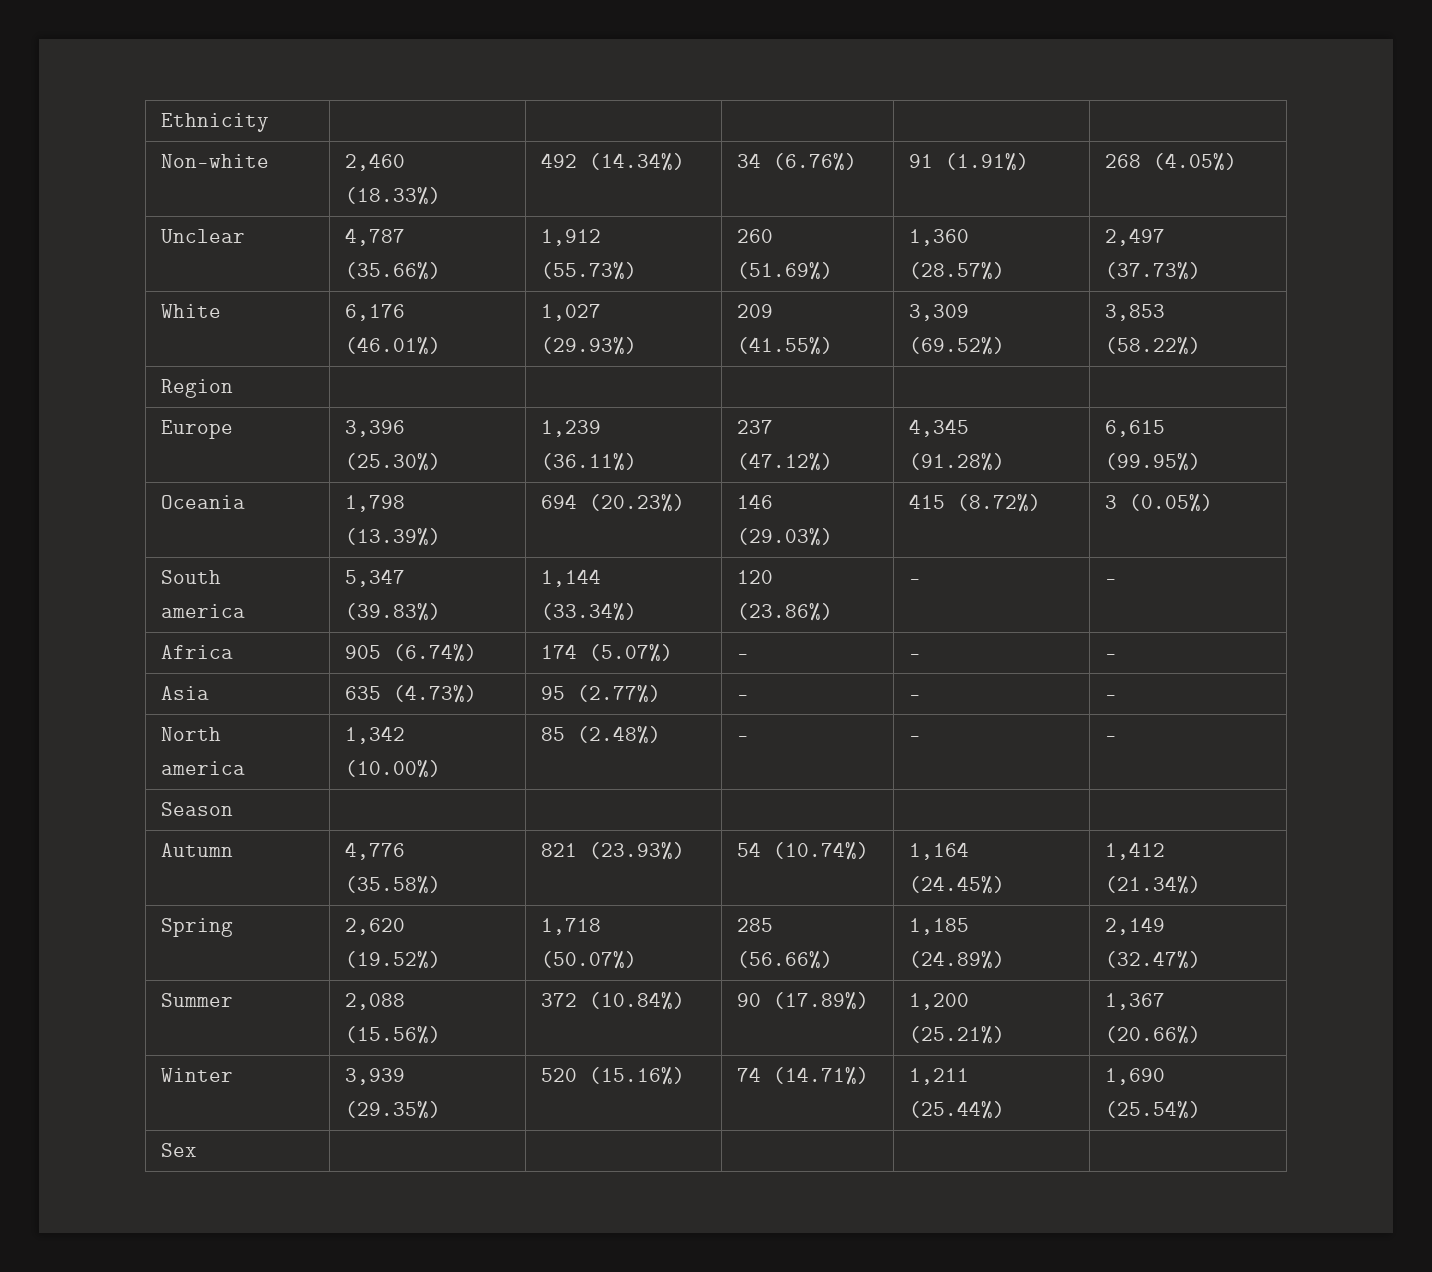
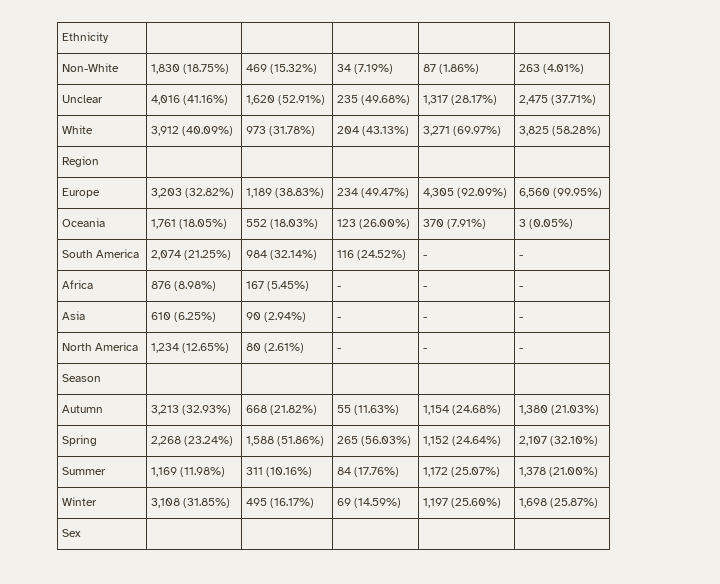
- Non-white | 2,460 (18.33%) | 492 (14.34%) | 34 (6.76%) | 91 (1.91%) | 268 (4.05%)
- Unclear | 4,787 (35.66%) | 1,912 (55.73%) | 260 (51.69%) | 1,360 (28.57%) | 2,497 (37.73%)
- White | 6,176 (46.01%) | 1,027 (29.93%) | 209 (41.55%) | 3,309 (69.52%) | 3,853 (58.22%)
+ Non-White | 1,830 (18.75%) | 469 (15.32%) | 34 (7.19%) | 87 (1.86%) | 263 (4.01%)
+ Unclear | 4,016 (41.16%) | 1,620 (52.91%) | 235 (49.68%) | 1,317 (28.17%) | 2,475 (37.71%)
+ White | 3,912 (40.09%) | 973 (31.78%) | 204 (43.13%) | 3,271 (69.97%) | 3,825 (58.28%)
  Region | | | | |
- Europe | 3,396 (25.30%) | 1,239 (36.11%) | 237 (47.12%) | 4,345 (91.28%) | 6,615 (99.95%)
- Oceania | 1,798 (13.39%) | 694 (20.23%) | 146 (29.03%) | 415 (8.72%) | 3 (0.05%)
- South america | 5,347 (39.83%) | 1,144 (33.34%) | 120 (23.86%) | - | -
+ Europe | 3,203 (32.82%) | 1,189 (38.83%) | 234 (49.47%) | 4,305 (92.09%) | 6,560 (99.95%)
+ Oceania | 1,761 (18.05%) | 552 (18.03%) | 123 (26.00%) | 370 (7.91%) | 3 (0.05%)
+ South America | 2,074 (21.25%) | 984 (32.14%) | 116 (24.52%) | - | -
- Africa | 905 (6.74%) | 174 (5.07%) | - | - | -
+ Africa | 876 (8.98%) | 167 (5.45%) | - | - | -
- Asia | 635 (4.73%) | 95 (2.77%) | - | - | -
+ Asia | 610 (6.25%) | 90 (2.94%) | - | - | -
- North america | 1,342 (10.00%) | 85 (2.48%) | - | - | -
+ North America | 1,234 (12.65%) | 80 (2.61%) | - | - | -
- Autumn | 4,776 (35.58%) | 821 (23.93%) | 54 (10.74%) | 1,164 (24.45%) | 1,412 (21.34%)
- Spring | 2,620 (19.52%) | 1,718 (50.07%) | 285 (56.66%) | 1,185 (24.89%) | 2,149 (32.47%)
- Summer | 2,088 (15.56%) | 372 (10.84%) | 90 (17.89%) | 1,200 (25.21%) | 1,367 (20.66%)
- Winter | 3,939 (29.35%) | 520 (15.16%) | 74 (14.71%) | 1,211 (25.44%) | 1,690 (25.54%)
+ Autumn | 3,213 (32.93%) | 668 (21.82%) | 55 (11.63%) | 1,154 (24.68%) | 1,380 (21.03%)
+ Spring | 2,268 (23.24%) | 1,588 (51.86%) | 265 (56.03%) | 1,152 (24.64%) | 2,107 (32.10%)
+ Summer | 1,169 (11.98%) | 311 (10.16%) | 84 (17.76%) | 1,172 (25.07%) | 1,378 (21.00%)
+ Winter | 3,108 (31.85%) | 495 (16.17%) | 69 (14.59%) | 1,197 (25.60%) | 1,698 (25.87%)

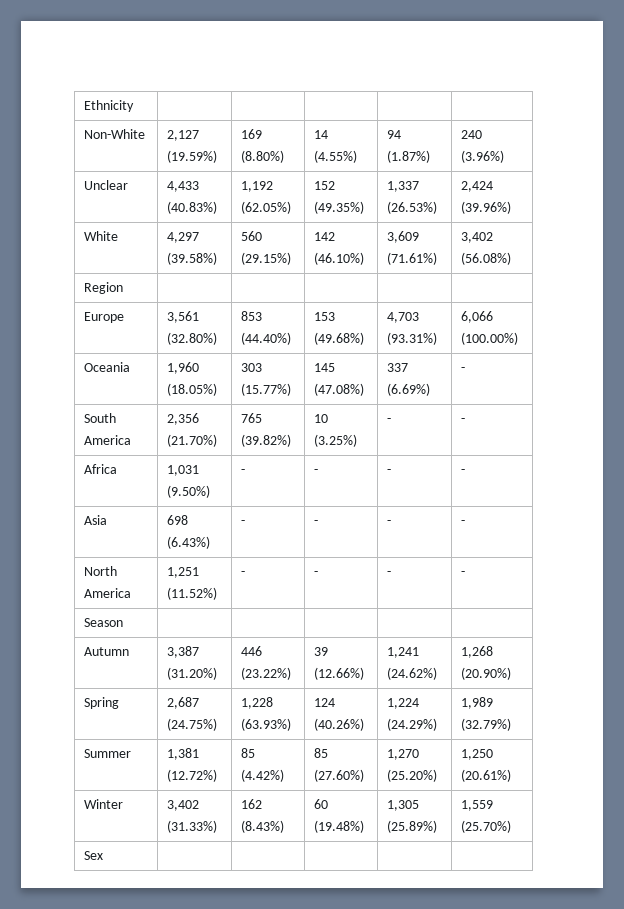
- Non-White | 1,830 (18.75%) | 469 (15.32%) | 34 (7.19%) | 87 (1.86%) | 263 (4.01%)
- Unclear | 4,016 (41.16%) | 1,620 (52.91%) | 235 (49.68%) | 1,317 (28.17%) | 2,475 (37.71%)
- White | 3,912 (40.09%) | 973 (31.78%) | 204 (43.13%) | 3,271 (69.97%) | 3,825 (58.28%)
+ Non-White | 2,127 (19.59%) | 169 (8.80%) | 14 (4.55%) | 94 (1.87%) | 240 (3.96%)
+ Unclear | 4,433 (40.83%) | 1,192 (62.05%) | 152 (49.35%) | 1,337 (26.53%) | 2,424 (39.96%)
+ White | 4,297 (39.58%) | 560 (29.15%) | 142 (46.10%) | 3,609 (71.61%) | 3,402 (56.08%)
  Region | | | | |
- Europe | 3,203 (32.82%) | 1,189 (38.83%) | 234 (49.47%) | 4,305 (92.09%) | 6,560 (99.95%)
+ Europe | 3,561 (32.80%) | 853 (44.40%) | 153 (49.68%) | 4,703 (93.31%) | 6,066 (100.00%)
- Oceania | 1,761 (18.05%) | 552 (18.03%) | 123 (26.00%) | 370 (7.91%) | 3 (0.05%)
- South America | 2,074 (21.25%) | 984 (32.14%) | 116 (24.52%) | - | -
+ Oceania | 1,960 (18.05%) | 303 (15.77%) | 145 (47.08%) | 337 (6.69%) | -
+ South America | 2,356 (21.70%) | 765 (39.82%) | 10 (3.25%) | - | -
- Africa | 876 (8.98%) | 167 (5.45%) | - | - | -
+ Africa | 1,031 (9.50%) | - | - | - | -
- Asia | 610 (6.25%) | 90 (2.94%) | - | - | -
+ Asia | 698 (6.43%) | - | - | - | -
- North America | 1,234 (12.65%) | 80 (2.61%) | - | - | -
+ North America | 1,251 (11.52%) | - | - | - | -
- Autumn | 3,213 (32.93%) | 668 (21.82%) | 55 (11.63%) | 1,154 (24.68%) | 1,380 (21.03%)
- Spring | 2,268 (23.24%) | 1,588 (51.86%) | 265 (56.03%) | 1,152 (24.64%) | 2,107 (32.10%)
- Summer | 1,169 (11.98%) | 311 (10.16%) | 84 (17.76%) | 1,172 (25.07%) | 1,378 (21.00%)
- Winter | 3,108 (31.85%) | 495 (16.17%) | 69 (14.59%) | 1,197 (25.60%) | 1,698 (25.87%)
+ Autumn | 3,387 (31.20%) | 446 (23.22%) | 39 (12.66%) | 1,241 (24.62%) | 1,268 (20.90%)
+ Spring | 2,687 (24.75%) | 1,228 (63.93%) | 124 (40.26%) | 1,224 (24.29%) | 1,989 (32.79%)
+ Summer | 1,381 (12.72%) | 85 (4.42%) | 85 (27.60%) | 1,270 (25.20%) | 1,250 (20.61%)
+ Winter | 3,402 (31.33%) | 162 (8.43%) | 60 (19.48%) | 1,305 (25.89%) | 1,559 (25.70%)

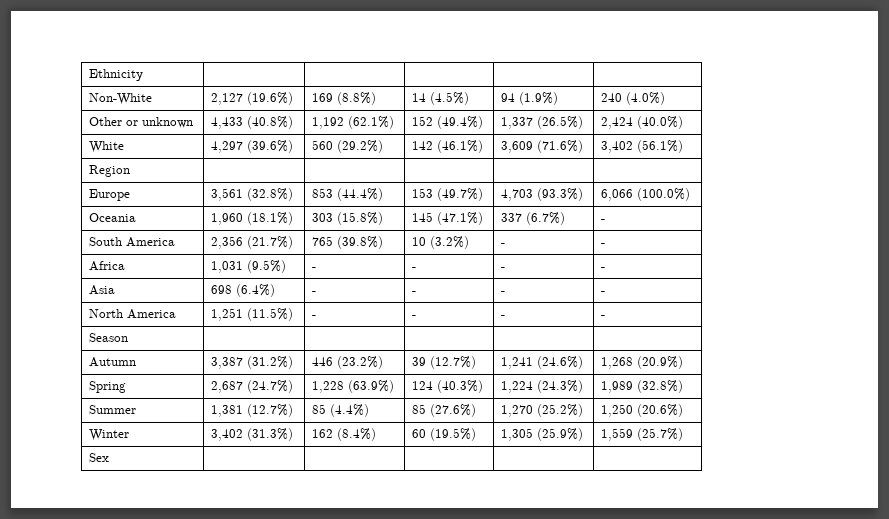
- Non-White | 2,127 (19.59%) | 169 (8.80%) | 14 (4.55%) | 94 (1.87%) | 240 (3.96%)
- Unclear | 4,433 (40.83%) | 1,192 (62.05%) | 152 (49.35%) | 1,337 (26.53%) | 2,424 (39.96%)
+ Non-White | 2,127 (19.6%) | 169 (8.8%) | 14 (4.5%) | 94 (1.9%) | 240 (4.0%)
+ Other or unknown | 4,433 (40.8%) | 1,192 (62.1%) | 152 (49.4%) | 1,337 (26.5%) | 2,424 (40.0%)
- White | 4,297 (39.58%) | 560 (29.15%) | 142 (46.10%) | 3,609 (71.61%) | 3,402 (56.08%)
+ White | 4,297 (39.6%) | 560 (29.2%) | 142 (46.1%) | 3,609 (71.6%) | 3,402 (56.1%)
- Europe | 3,561 (32.80%) | 853 (44.40%) | 153 (49.68%) | 4,703 (93.31%) | 6,066 (100.00%)
+ Europe | 3,561 (32.8%) | 853 (44.4%) | 153 (49.7%) | 4,703 (93.3%) | 6,066 (100.0%)
- Oceania | 1,960 (18.05%) | 303 (15.77%) | 145 (47.08%) | 337 (6.69%) | -
+ Oceania | 1,960 (18.1%) | 303 (15.8%) | 145 (47.1%) | 337 (6.7%) | -
- South America | 2,356 (21.70%) | 765 (39.82%) | 10 (3.25%) | - | -
+ South America | 2,356 (21.7%) | 765 (39.8%) | 10 (3.2%) | - | -
- Africa | 1,031 (9.50%) | - | - | - | -
+ Africa | 1,031 (9.5%) | - | - | - | -
- Asia | 698 (6.43%) | - | - | - | -
+ Asia | 698 (6.4%) | - | - | - | -
- North America | 1,251 (11.52%) | - | - | - | -
+ North America | 1,251 (11.5%) | - | - | - | -
- Autumn | 3,387 (31.20%) | 446 (23.22%) | 39 (12.66%) | 1,241 (24.62%) | 1,268 (20.90%)
+ Autumn | 3,387 (31.2%) | 446 (23.2%) | 39 (12.7%) | 1,241 (24.6%) | 1,268 (20.9%)
- Spring | 2,687 (24.75%) | 1,228 (63.93%) | 124 (40.26%) | 1,224 (24.29%) | 1,989 (32.79%)
+ Spring | 2,687 (24.7%) | 1,228 (63.9%) | 124 (40.3%) | 1,224 (24.3%) | 1,989 (32.8%)
- Summer | 1,381 (12.72%) | 85 (4.42%) | 85 (27.60%) | 1,270 (25.20%) | 1,250 (20.61%)
+ Summer | 1,381 (12.7%) | 85 (4.4%) | 85 (27.6%) | 1,270 (25.2%) | 1,250 (20.6%)
- Winter | 3,402 (31.33%) | 162 (8.43%) | 60 (19.48%) | 1,305 (25.89%) | 1,559 (25.70%)
+ Winter | 3,402 (31.3%) | 162 (8.4%) | 60 (19.5%) | 1,305 (25.9%) | 1,559 (25.7%)

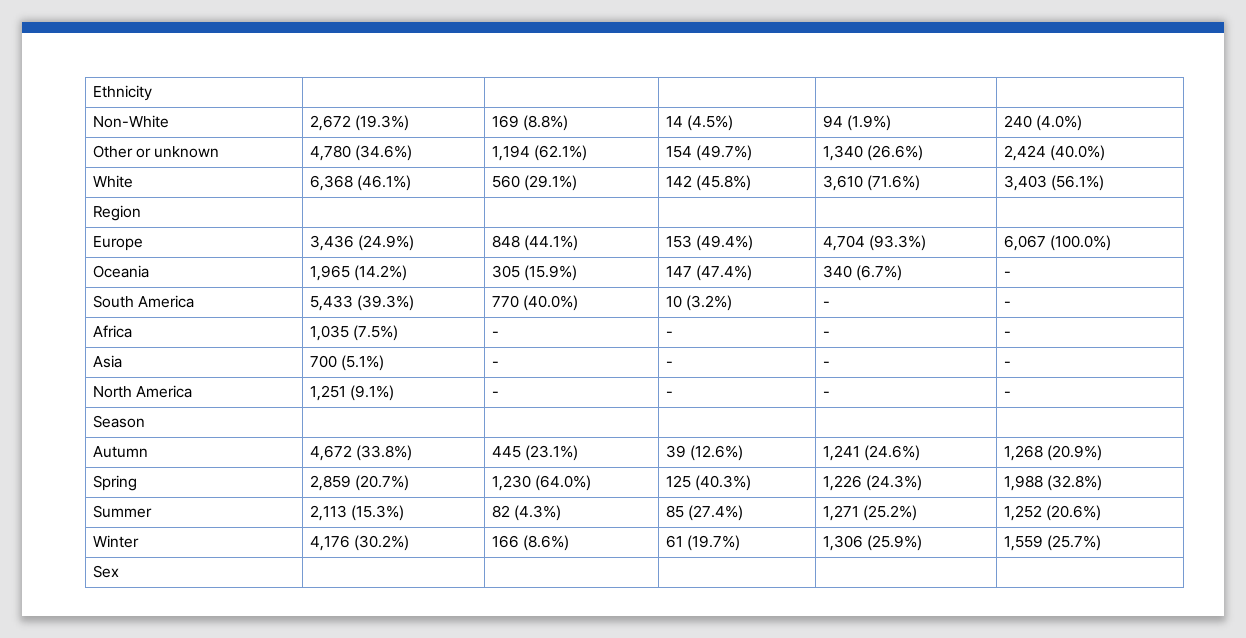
- Non-White | 2,127 (19.6%) | 169 (8.8%) | 14 (4.5%) | 94 (1.9%) | 240 (4.0%)
+ Non-White | 2,672 (19.3%) | 169 (8.8%) | 14 (4.5%) | 94 (1.9%) | 240 (4.0%)
- Other or unknown | 4,433 (40.8%) | 1,192 (62.1%) | 152 (49.4%) | 1,337 (26.5%) | 2,424 (40.0%)
+ Other or unknown | 4,780 (34.6%) | 1,194 (62.1%) | 154 (49.7%) | 1,340 (26.6%) | 2,424 (40.0%)
- White | 4,297 (39.6%) | 560 (29.2%) | 142 (46.1%) | 3,609 (71.6%) | 3,402 (56.1%)
+ White | 6,368 (46.1%) | 560 (29.1%) | 142 (45.8%) | 3,610 (71.6%) | 3,403 (56.1%)
- Europe | 3,561 (32.8%) | 853 (44.4%) | 153 (49.7%) | 4,703 (93.3%) | 6,066 (100.0%)
+ Europe | 3,436 (24.9%) | 848 (44.1%) | 153 (49.4%) | 4,704 (93.3%) | 6,067 (100.0%)
- Oceania | 1,960 (18.1%) | 303 (15.8%) | 145 (47.1%) | 337 (6.7%) | -
+ Oceania | 1,965 (14.2%) | 305 (15.9%) | 147 (47.4%) | 340 (6.7%) | -
- South America | 2,356 (21.7%) | 765 (39.8%) | 10 (3.2%) | - | -
+ South America | 5,433 (39.3%) | 770 (40.0%) | 10 (3.2%) | - | -
- Africa | 1,031 (9.5%) | - | - | - | -
+ Africa | 1,035 (7.5%) | - | - | - | -
- Asia | 698 (6.4%) | - | - | - | -
+ Asia | 700 (5.1%) | - | - | - | -
- North America | 1,251 (11.5%) | - | - | - | -
+ North America | 1,251 (9.1%) | - | - | - | -
- Autumn | 3,387 (31.2%) | 446 (23.2%) | 39 (12.7%) | 1,241 (24.6%) | 1,268 (20.9%)
+ Autumn | 4,672 (33.8%) | 445 (23.1%) | 39 (12.6%) | 1,241 (24.6%) | 1,268 (20.9%)
- Spring | 2,687 (24.7%) | 1,228 (63.9%) | 124 (40.3%) | 1,224 (24.3%) | 1,989 (32.8%)
+ Spring | 2,859 (20.7%) | 1,230 (64.0%) | 125 (40.3%) | 1,226 (24.3%) | 1,988 (32.8%)
- Summer | 1,381 (12.7%) | 85 (4.4%) | 85 (27.6%) | 1,270 (25.2%) | 1,250 (20.6%)
+ Summer | 2,113 (15.3%) | 82 (4.3%) | 85 (27.4%) | 1,271 (25.2%) | 1,252 (20.6%)
- Winter | 3,402 (31.3%) | 162 (8.4%) | 60 (19.5%) | 1,305 (25.9%) | 1,559 (25.7%)
+ Winter | 4,176 (30.2%) | 166 (8.6%) | 61 (19.7%) | 1,306 (25.9%) | 1,559 (25.7%)

